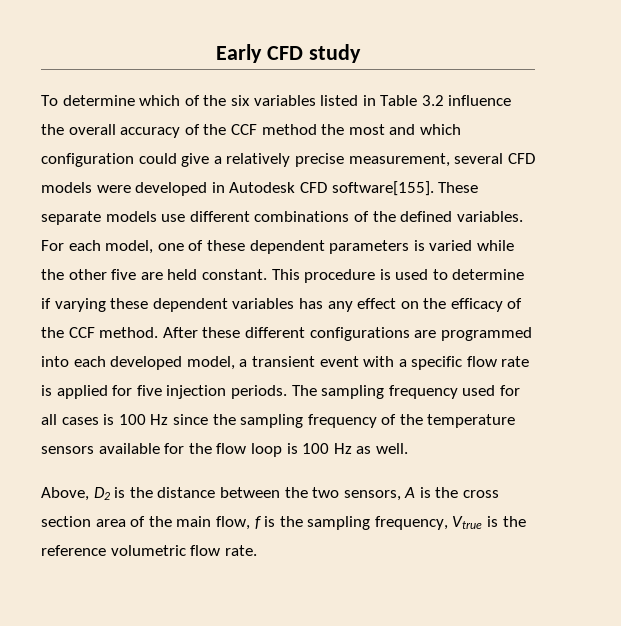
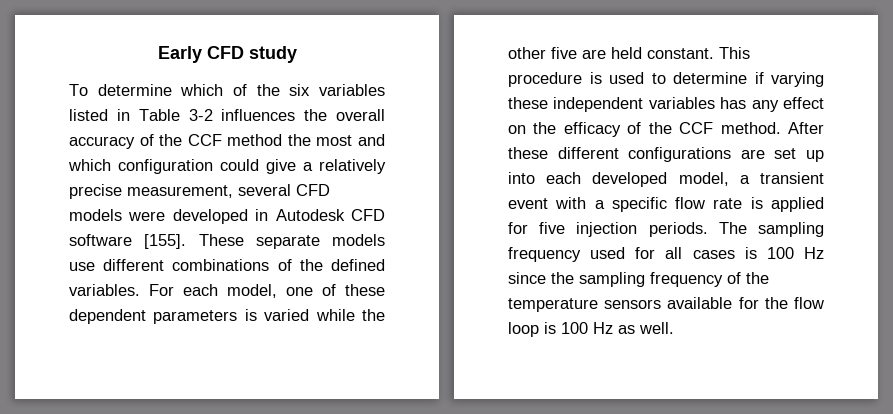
- To determine which of the six variables listed in Table 3.2 influence the overall accuracy of the CCF method the most and which configuration could give a relatively precise measurement, several CFD models were developed in Autodesk CFD software[155].
+ To determine which of the six variables listed in Table 3-2 influences the overall accuracy of the CCF method the most and which configuration could give a relatively precise measurement, several CFD models were developed in Autodesk CFD software [155].
- This procedure is used to determine if varying these dependent variables has any effect on the efficacy of the CCF method.
+ This procedure is used to determine if varying these independent variables has any effect on the efficacy of the CCF method.
- After these different configurations are programmed into each developed model, a transient event with a specific flow rate is applied for five injection periods.
+ After these different configurations are set up into each developed model, a transient event with a specific flow rate is applied for five injection periods.
- Above, D2 is the distance between the two sensors, A is the cross section area of the main flow, f is the sampling frequency, Vtrue is the reference volumetric flow rate.

